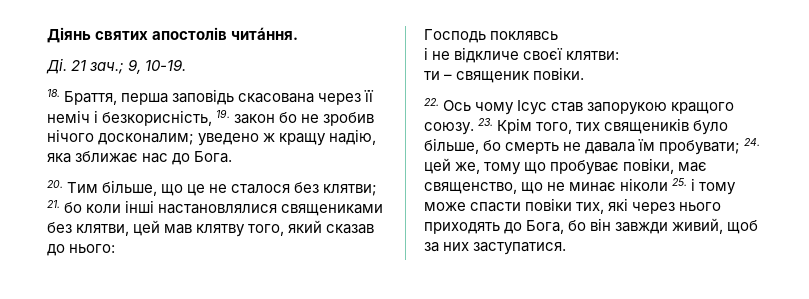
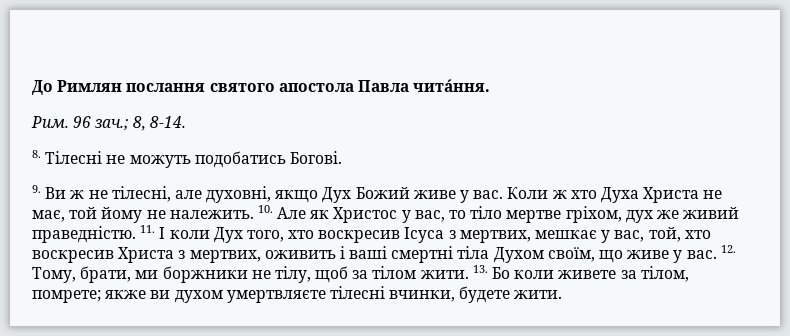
- Діянь святих апостолів читáння.
- Ді. 21 зач.; 9, 10-19.
- 18. Браття, перша заповідь скасована через її неміч і безкорисність, 19. закон бо не зробив нічого досконалим; уведено ж кращу надію, яка зближає нас до Бога.
- 20. Тим більше, що це не сталося без клятви; 21. бо коли інші настановлялися священиками без клятви, цей мав клятву того, який сказав до нього:
- Господь поклявсь
- і не відкличе своєї клятви:
- ти – священик повіки.
- 22. Ось чому Ісус став запорукою кращого союзу. 23. Крім того, тих священиків було більше, бо смерть не давала їм пробувати; 24. цей же, тому що пробуває повіки, має священство, що не минає ніколи 25. і тому може спасти повіки тих, які через нього приходять до Бога, бо він завжди живий, щоб за них заступатися.
+ До Римлян послання святого апостола Павла читáння.
+ Рим. 96 зач.; 8, 8-14.
+ 8. Тілесні не можуть подобатись Богові.
+ 9. Ви ж не тілесні, але духовні, якщо Дух Божий живе у вас. Коли ж хто Духа Христа не має, той йому не належить. 10. Але як Христос у вас, то тіло мертве гріхом, дух же живий праведністю. 11. І коли Дух того, хто воскресив Ісуса з мертвих, мешкає у вас, той, хто воскресив Христа з мертвих, оживить і ваші смертні тіла Духом своїм, що живе у вас. 12. Тому, брати, ми боржники не тілу, щоб за тілом жити. 13. Бо коли живете за тілом, помрете; якже ви духом умертвляєте тілесні вчинки, будете жити.

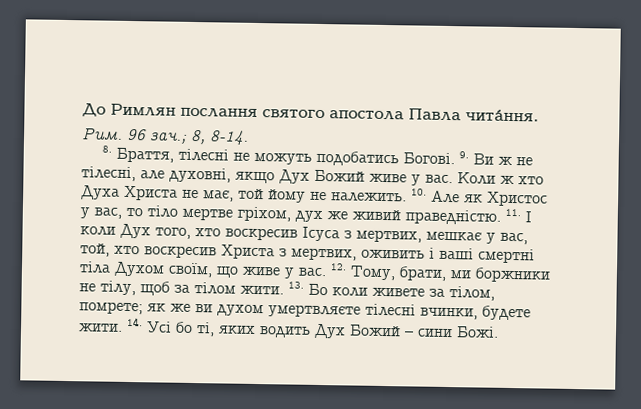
- 8. Тілесні не можуть подобатись Богові.
- 9. Ви ж не тілесні, але духовні, якщо Дух Божий живе у вас.
+ 8. Браття, тілесні не можуть подобатись Богові. 9. Ви ж не тілесні, але духовні, якщо Дух Божий живе у вас.
- 13. Бо коли живете за тілом, помрете; якже ви духом умертвляєте тілесні вчинки, будете жити.
+ 13. Бо коли живете за тілом, помрете; як же ви духом умертвляєте тілесні вчинки, будете жити.
+ 14. Усі бо ті, яких водить Дух Божий – сини Божі.

